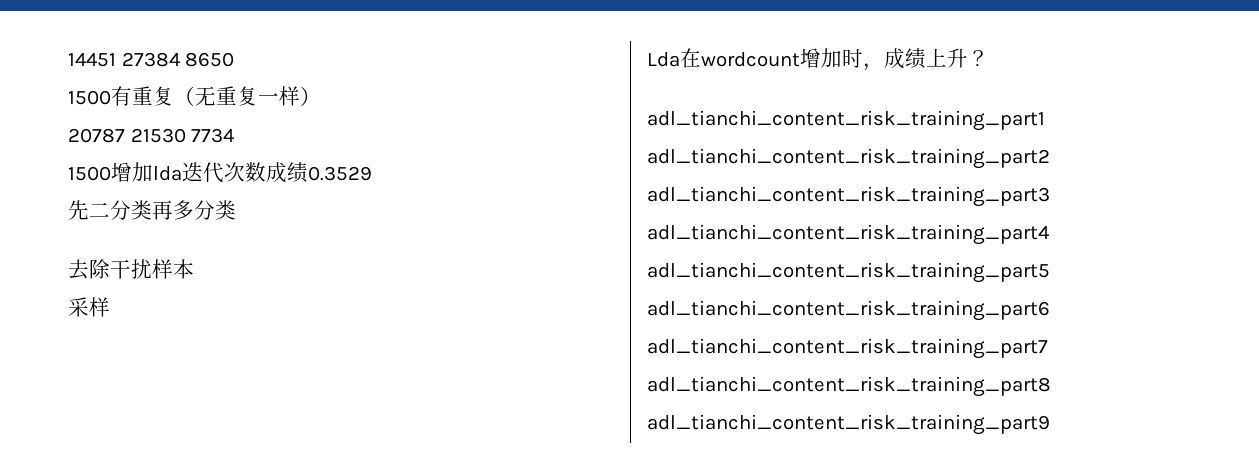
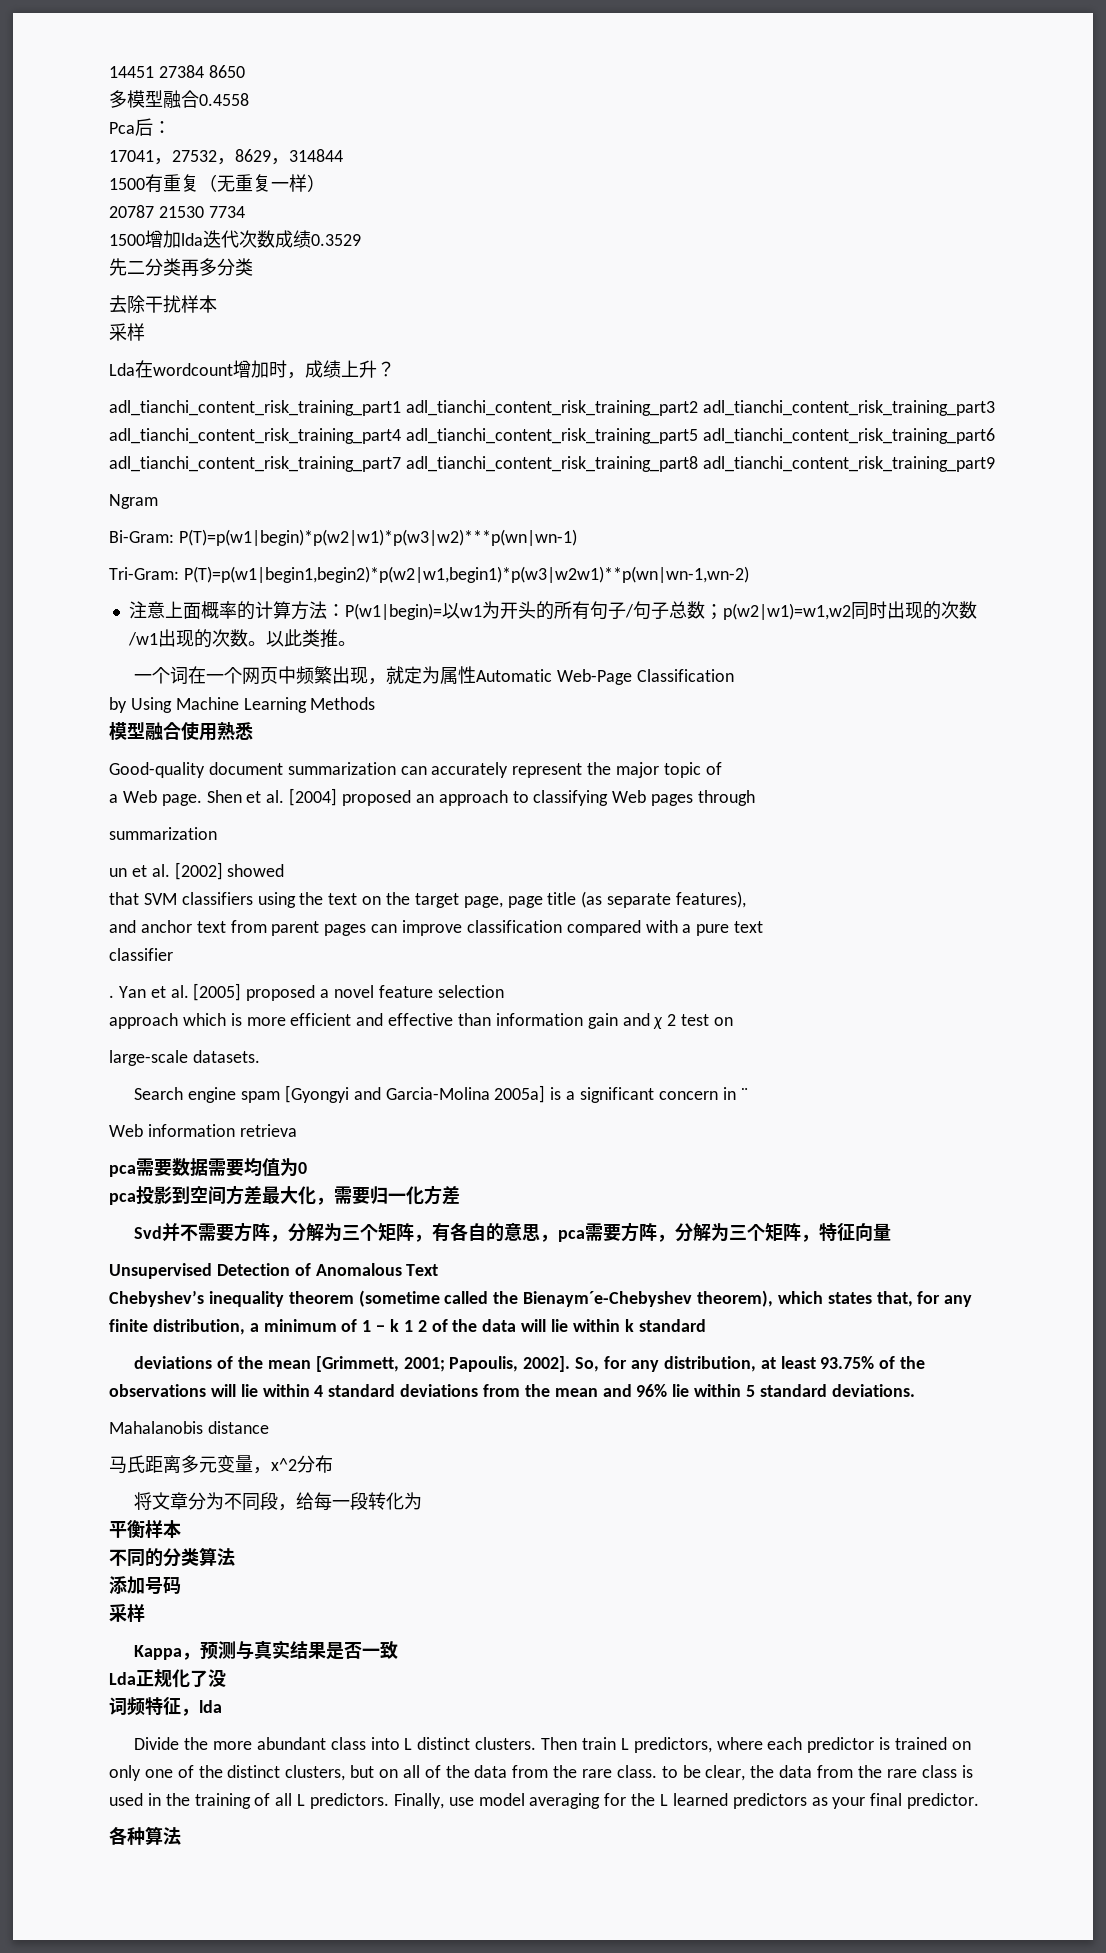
+ 多模型融合0.4558
+ Pca后：
+ 17041，27532，8629，314844
+ Ngram
+ Bi-Gram: P(T)=p(w1|begin)*p(w2|w1)*p(w3|w2)***p(wn|wn-1)
+ Tri-Gram: P(T)=p(w1|begin1,begin2)*p(w2|w1,begin1)*p(w3|w2w1)**p(wn|wn-1,wn-2)
+ 注意上面概率的计算方法：P(w1|begin)=以w1为开头的所有句子/句子总数；p(w2|w1)=w1,w2同时出现的次数/w1出现的次数。以此类推。
+ 一个词在一个网页中频繁出现，就定为属性Automatic Web-Page Classification
+ by Using Machine Learning Methods
+ 模型融合使用熟悉
+ Good-quality document summarization can accurately represent the major topic of
+ a Web page. Shen et al. [2004] proposed an approach to classifying Web pages through
+ summarization
+ un et al. [2002] showed
+ that SVM classifiers using the text on the target page, page title (as separate features),
+ and anchor text from parent pages can improve classification compared with a pure text
+ classifier
+ . Yan et al. [2005] proposed a novel feature selection
+ approach which is more efficient and effective than information gain and χ 2 test on
+ large-scale datasets.
+ Search engine spam [Gyongyi and Garcia-Molina 2005a] is a significant concern in ¨
+ Web information retrieva
+ pca需要数据需要均值为0
+ pca投影到空间方差最大化，需要归一化方差
+ Svd并不需要方阵，分解为三个矩阵，有各自的意思，pca需要方阵，分解为三个矩阵，特征向量
+ Unsupervised Detection of Anomalous Text
+ Chebyshev’s inequality theorem (sometime called the Bienaym´e-Chebyshev theorem), which states that, for any finite distribution, a minimum of 1 − k 1 2 of the data will lie within k standard
+ deviations of the mean [Grimmett, 2001; Papoulis, 2002]. So, for any distribution, at least 93.75% of the observations will lie within 4 standard deviations from the mean and 96% lie within 5 standard deviations.
+ Mahalanobis distance
+ 马氏距离多元变量，x^2分布
+ 将文章分为不同段，给每一段转化为
+ 平衡样本
+ 不同的分类算法
+ 添加号码
+ 采样
+ Kappa，预测与真实结果是否一致
+ Lda正规化了没
+ 词频特征，lda
+ Divide the more abundant class into L distinct clusters. Then train L predictors, where each predictor is trained on only one of the distinct clusters, but on all of the data from the rare class. to be clear, the data from the rare class is used in the training of all L predictors. Finally, use model averaging for the L learned predictors as your final predictor.
+ 各种算法

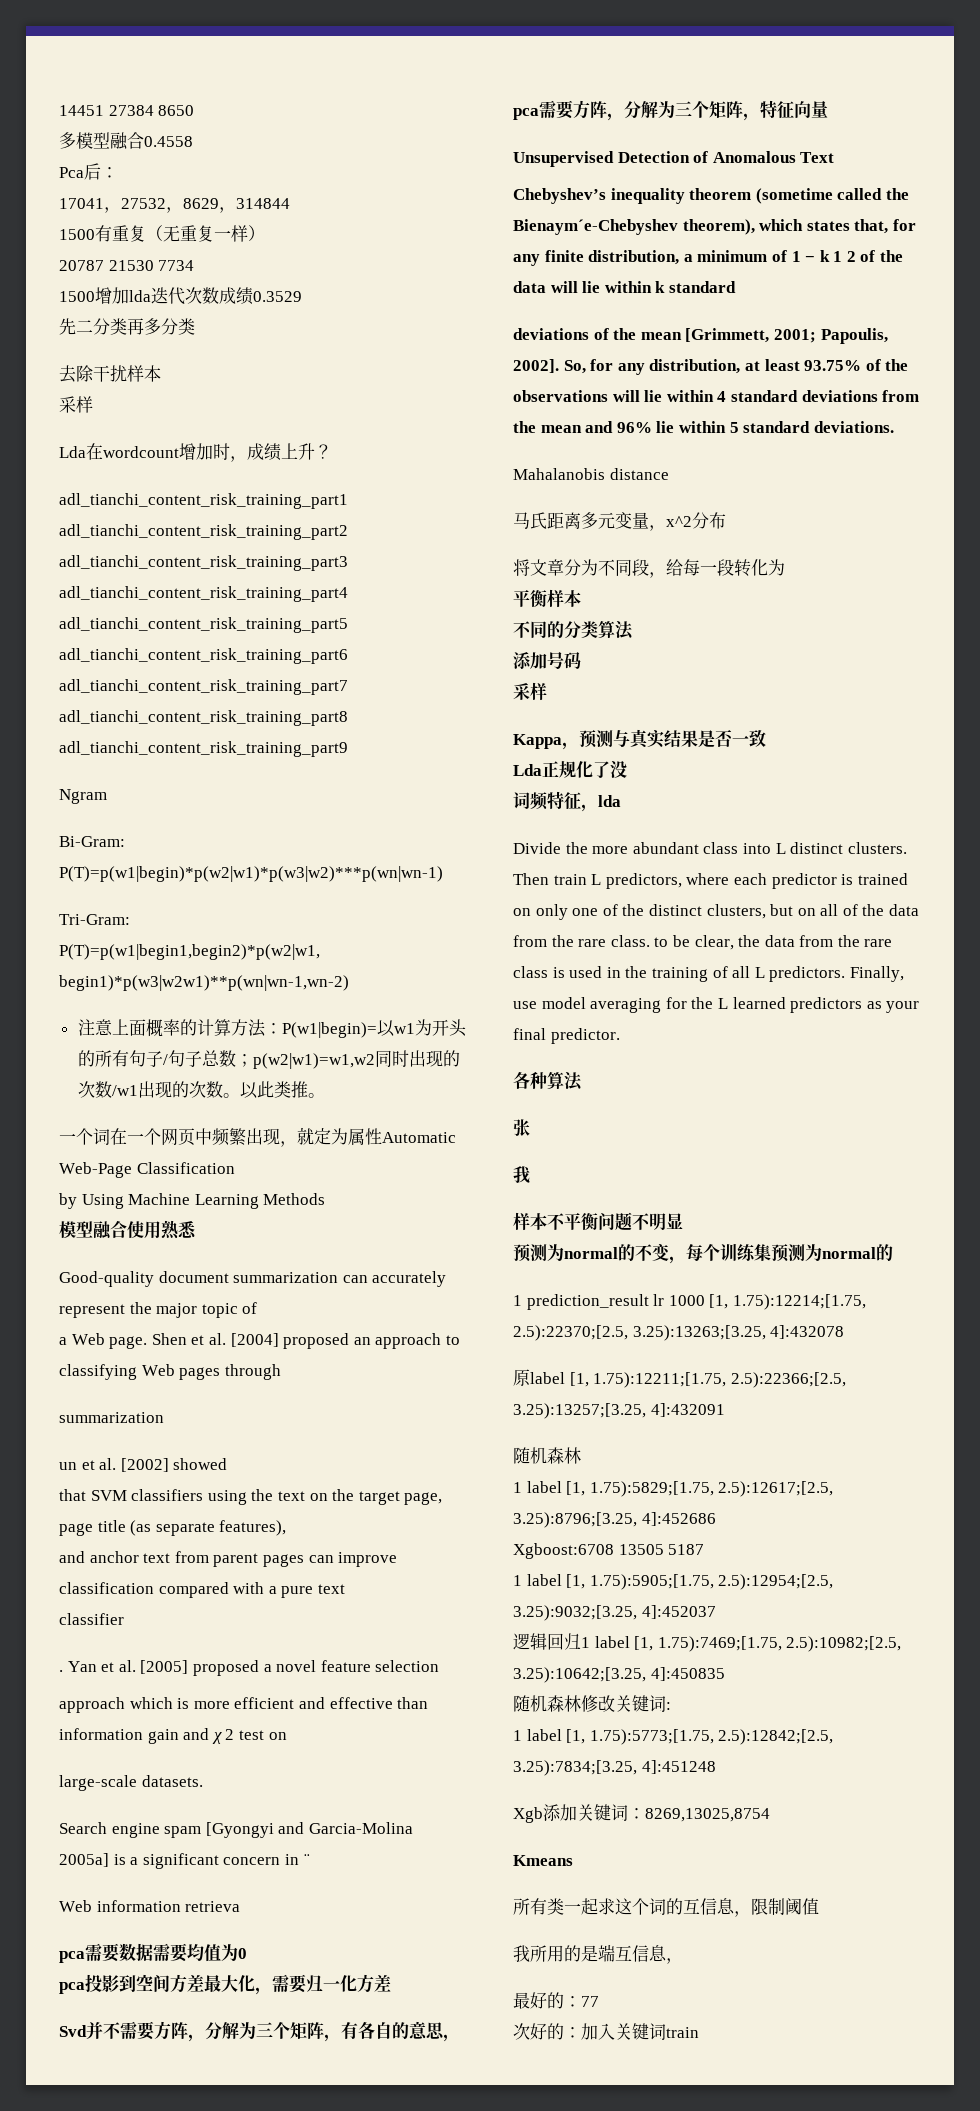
+ 张
+ 我
+ 样本不平衡问题不明显
+ 预测为normal的不变，每个训练集预测为normal的
+ 1 prediction_result lr 1000 [1, 1.75):12214;[1.75, 2.5):22370;[2.5, 3.25):13263;[3.25, 4]:432078
+ 原label [1, 1.75):12211;[1.75, 2.5):22366;[2.5, 3.25):13257;[3.25, 4]:432091
+ 随机森林
+ 1 label [1, 1.75):5829;[1.75, 2.5):12617;[2.5, 3.25):8796;[3.25, 4]:452686
+ Xgboost:6708 13505 5187
+ 1 label [1, 1.75):5905;[1.75, 2.5):12954;[2.5, 3.25):9032;[3.25, 4]:452037
+ 逻辑回归1 label [1, 1.75):7469;[1.75, 2.5):10982;[2.5, 3.25):10642;[3.25, 4]:450835
+ 随机森林修改关键词:
+ 1 label [1, 1.75):5773;[1.75, 2.5):12842;[2.5, 3.25):7834;[3.25, 4]:451248
+ Xgb添加关键词：8269,13025,8754
+ Kmeans
+ 所有类一起求这个词的互信息，限制阈值
+ 我所用的是端互信息，
+ 最好的：77
+ 次好的：加入关键词train

